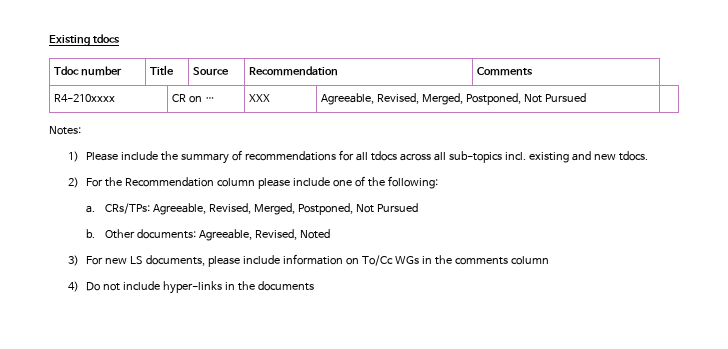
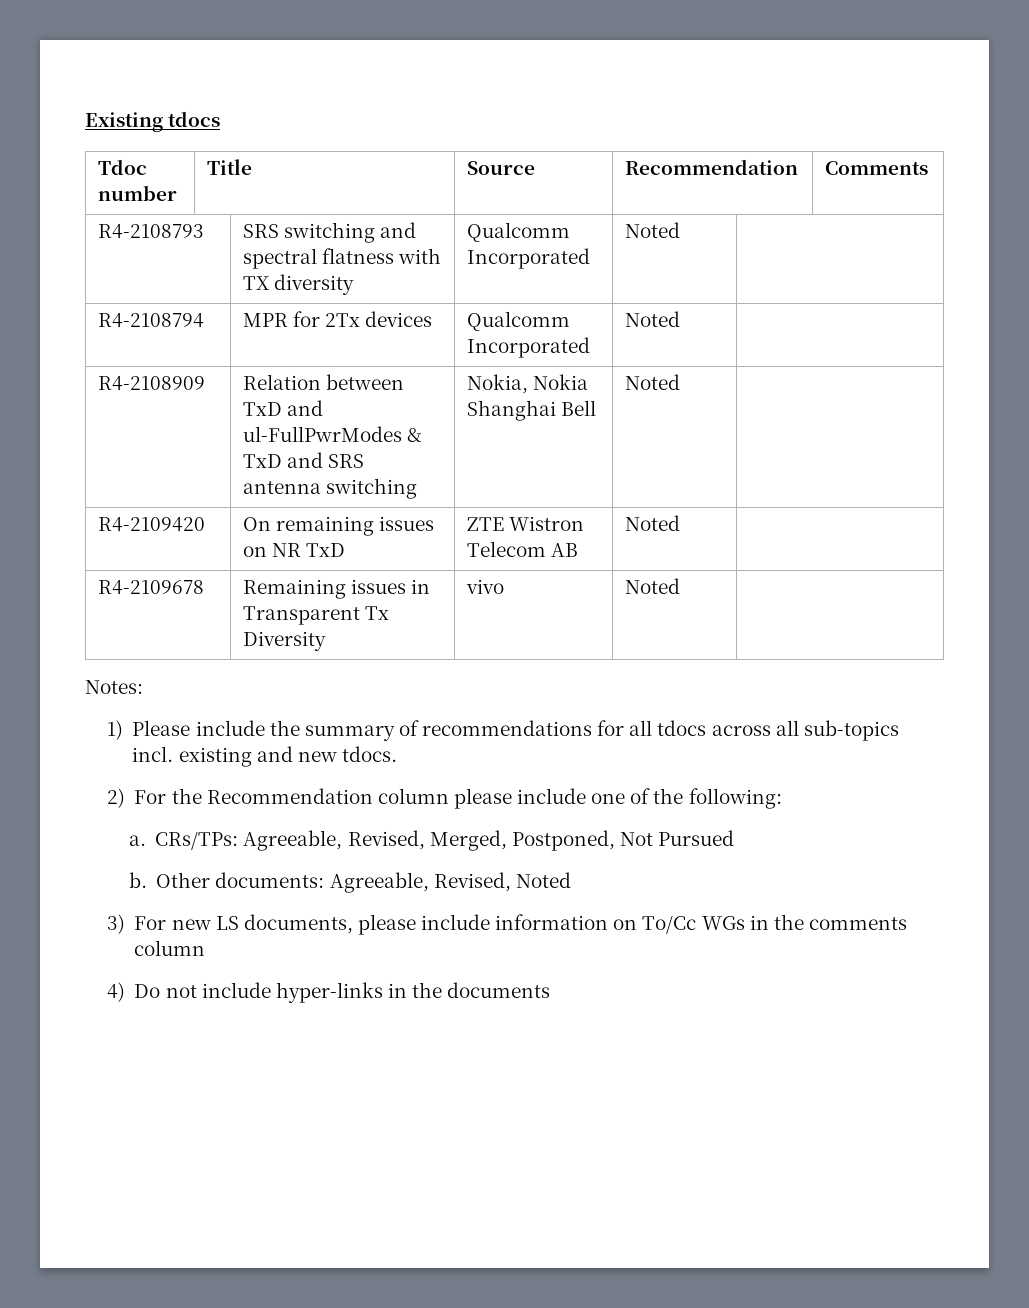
- R4-210xxxx | CR on … | XXX | Agreeable, Revised, Merged, Postponed, Not Pursued |
+ R4-2108793 | SRS switching and spectral flatness with TX diversity | Qualcomm Incorporated | Noted |
+ R4-2108794 | MPR for 2Tx devices | Qualcomm Incorporated | Noted |
+ R4-2108909 | Relation between TxD and ul-FullPwrModes & TxD and SRS antenna switching | Nokia, Nokia Shanghai Bell | Noted |
+ R4-2109420 | On remaining issues on NR TxD | ZTE Wistron Telecom AB | Noted |
+ R4-2109678 | Remaining issues in Transparent Tx Diversity | vivo | Noted |

